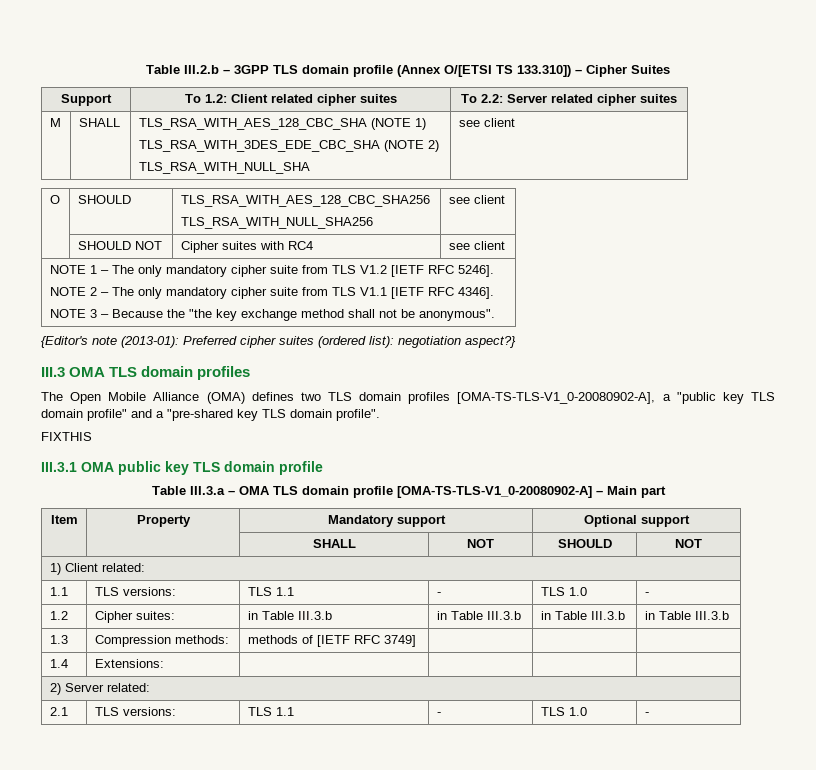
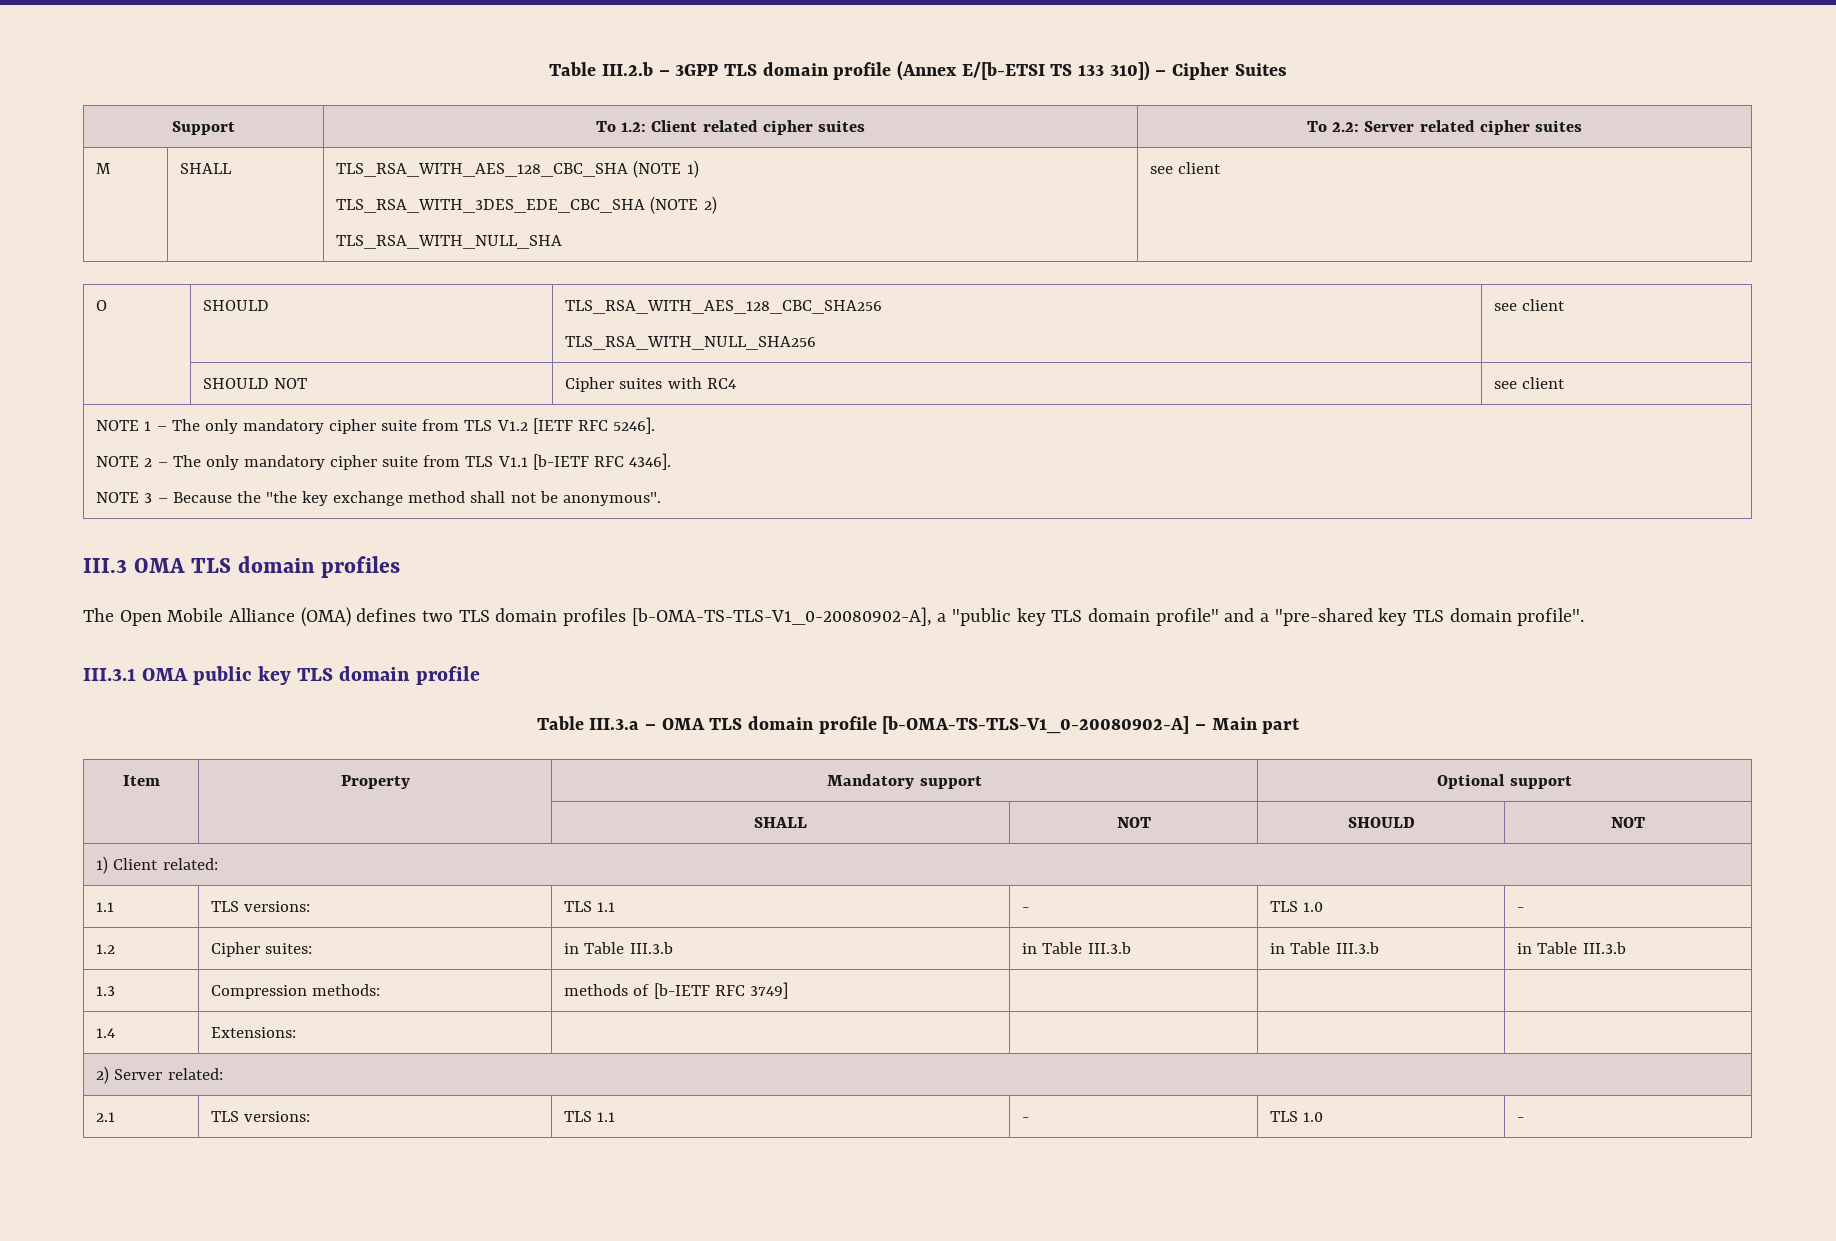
- Table III.2.b – 3GPP TLS domain profile (Annex O/[ETSI TS 133.310]) – Cipher Suites
+ Table III.2.b – 3GPP TLS domain profile (Annex E/[b-ETSI TS 133 310]) – Cipher Suites
- NOTE 2 – The only mandatory cipher suite from TLS V1.1 [IETF RFC 4346].
+ NOTE 2 – The only mandatory cipher suite from TLS V1.1 [b-IETF RFC 4346].
- {Editor's note (2013-01): Preferred cipher suites (ordered list): negotiation aspect?}
- The Open Mobile Alliance (OMA) defines two TLS domain profiles [OMA-TS-TLS-V1_0-20080902-A], a "public key TLS domain profile" and a "pre-shared key TLS domain profile".
+ The Open Mobile Alliance (OMA) defines two TLS domain profiles [b-OMA-TS-TLS-V1_0-20080902-A], a "public key TLS domain profile" and a "pre-shared key TLS domain profile".
- FIXTHIS
- Table III.3.a – OMA TLS domain profile [OMA-TS-TLS-V1_0-20080902-A] – Main part
+ Table III.3.a – OMA TLS domain profile [b-OMA-TS-TLS-V1_0-20080902-A] – Main part
- 1.3 | Compression methods: | methods of [IETF RFC 3749] | | |
+ 1.3 | Compression methods: | methods of [b-IETF RFC 3749] | | |

